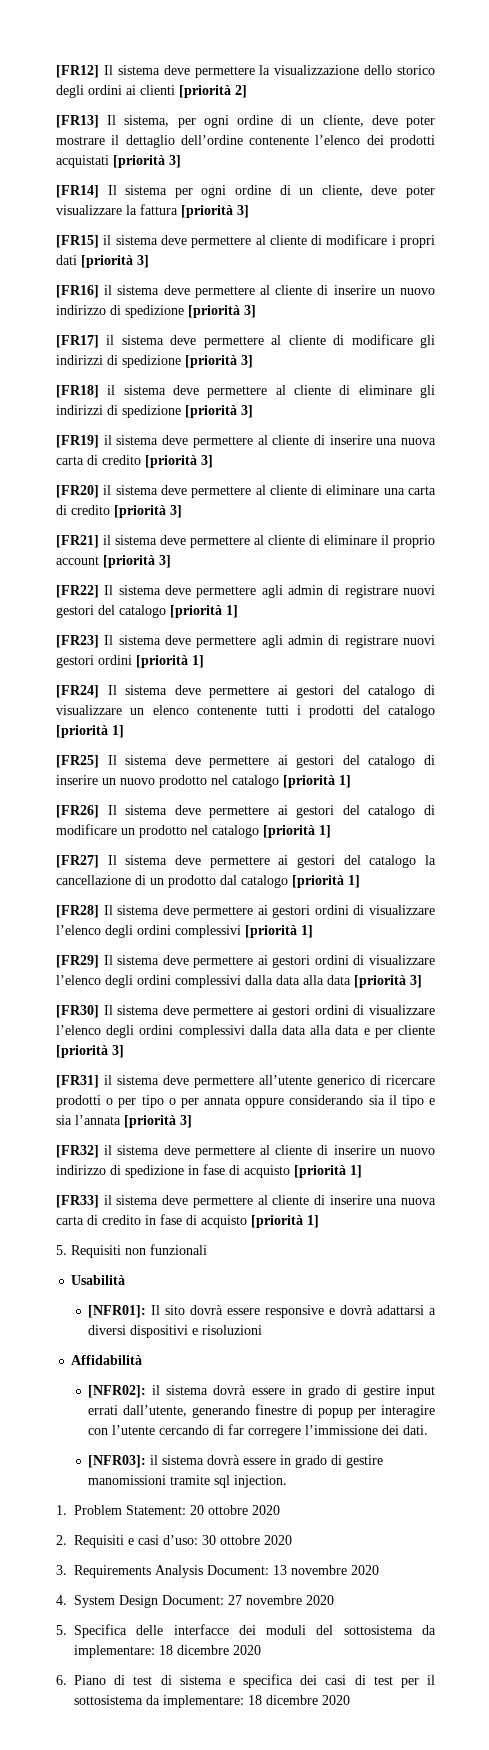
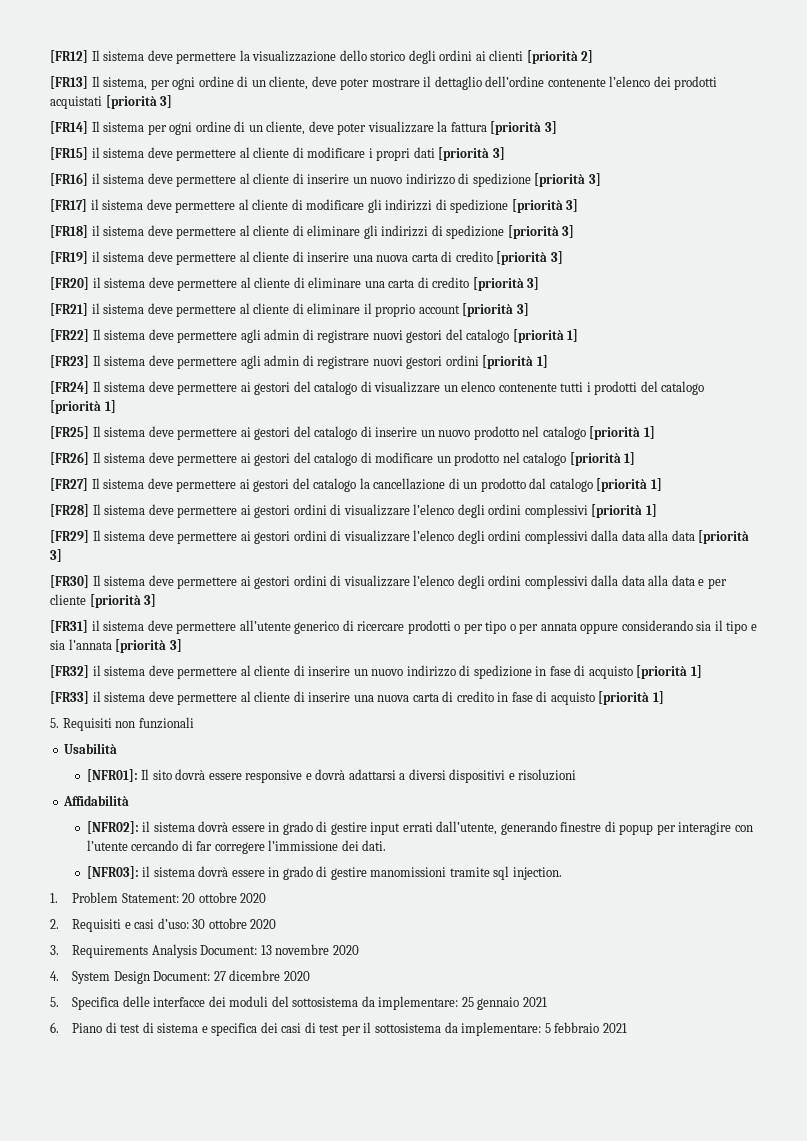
- 4. System Design Document: 27 novembre 2020
+ 4. System Design Document: 27 dicembre 2020
- 5. Specifica delle interfacce dei moduli del sottosistema da implementare: 18 dicembre 2020
+ 5. Specifica delle interfacce dei moduli del sottosistema da implementare: 25 gennaio 2021
- 6. Piano di test di sistema e specifica dei casi di test per il sottosistema da implementare: 18 dicembre 2020
+ 6. Piano di test di sistema e specifica dei casi di test per il sottosistema da implementare: 5 febbraio 2021

